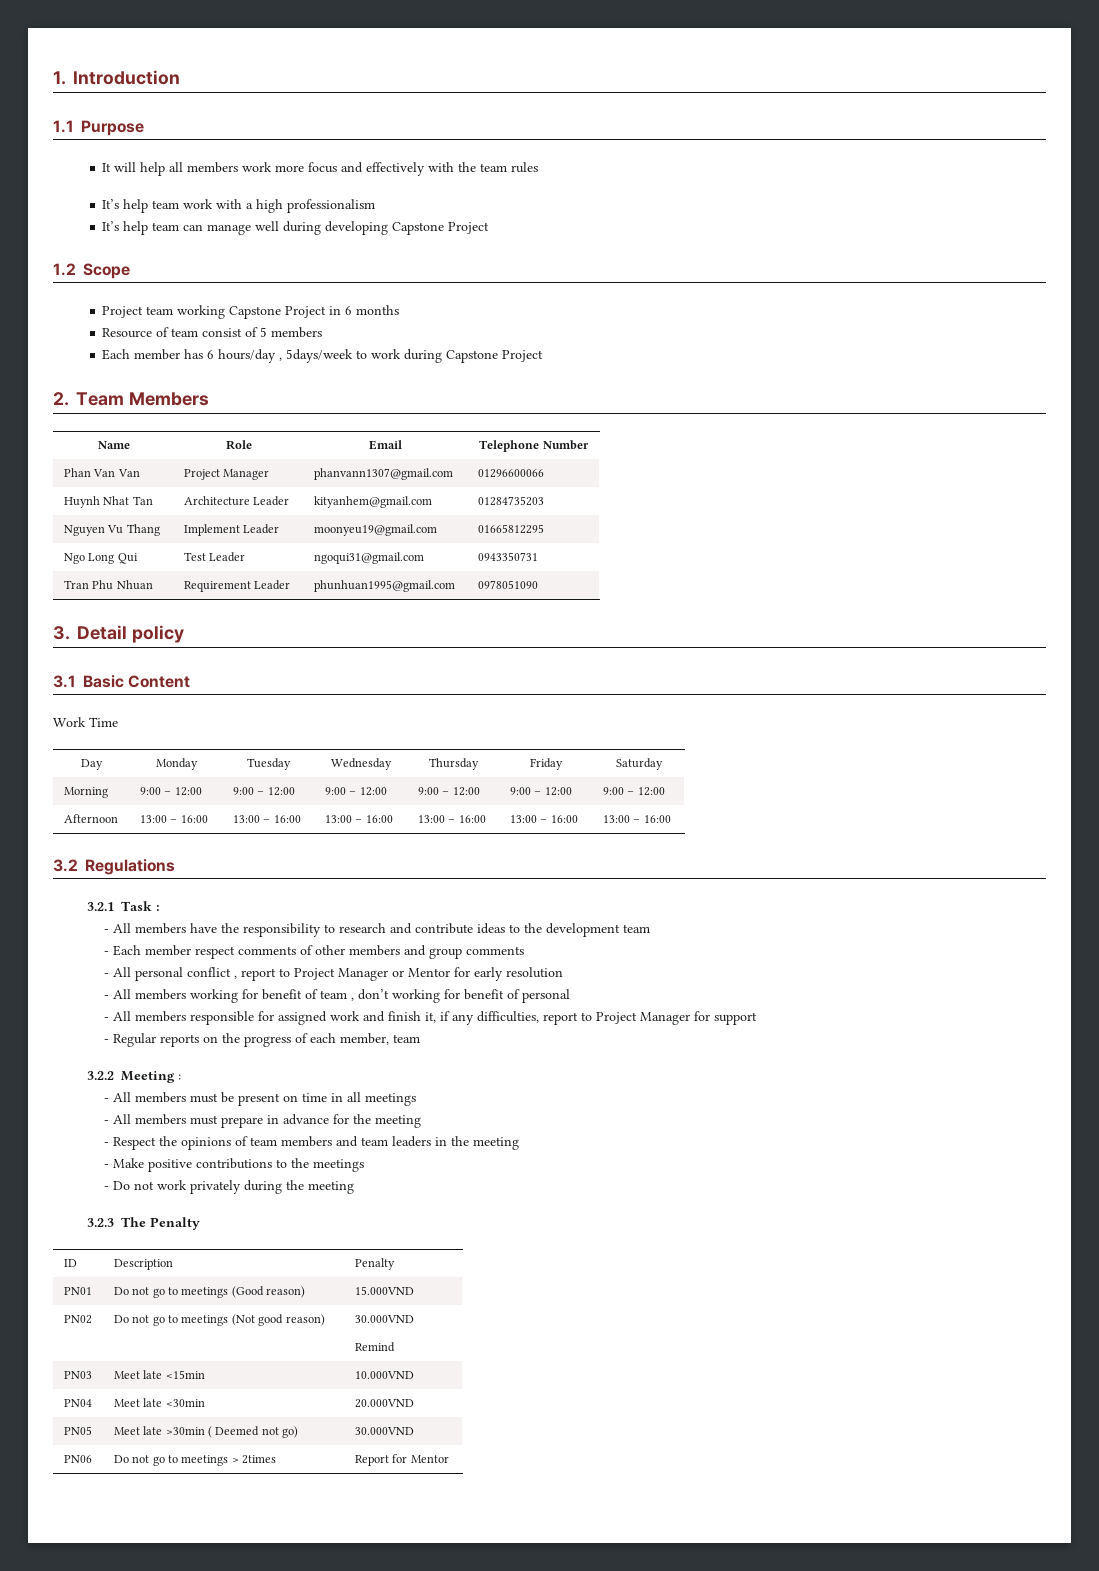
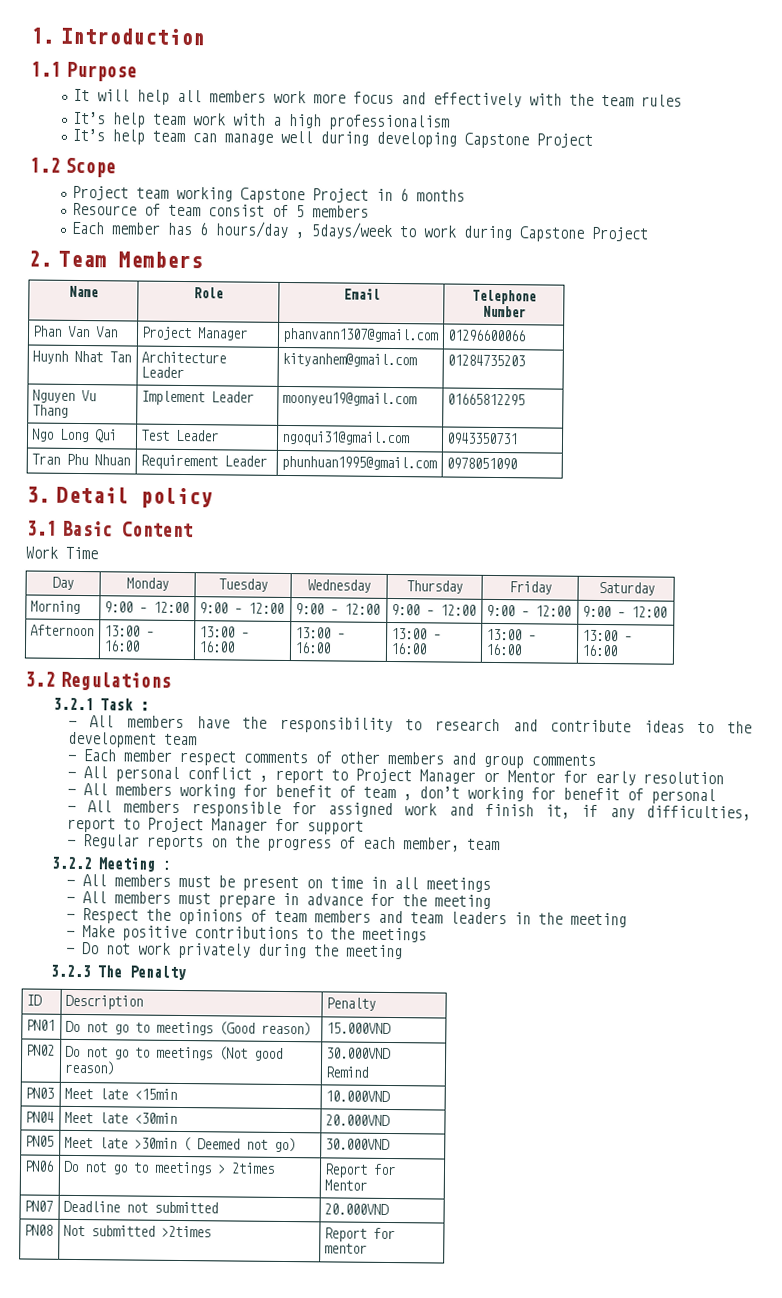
+ PN07 | Deadline not submitted | 20.000VND
+ PN08 | Not submitted >2times | Report for mentor

